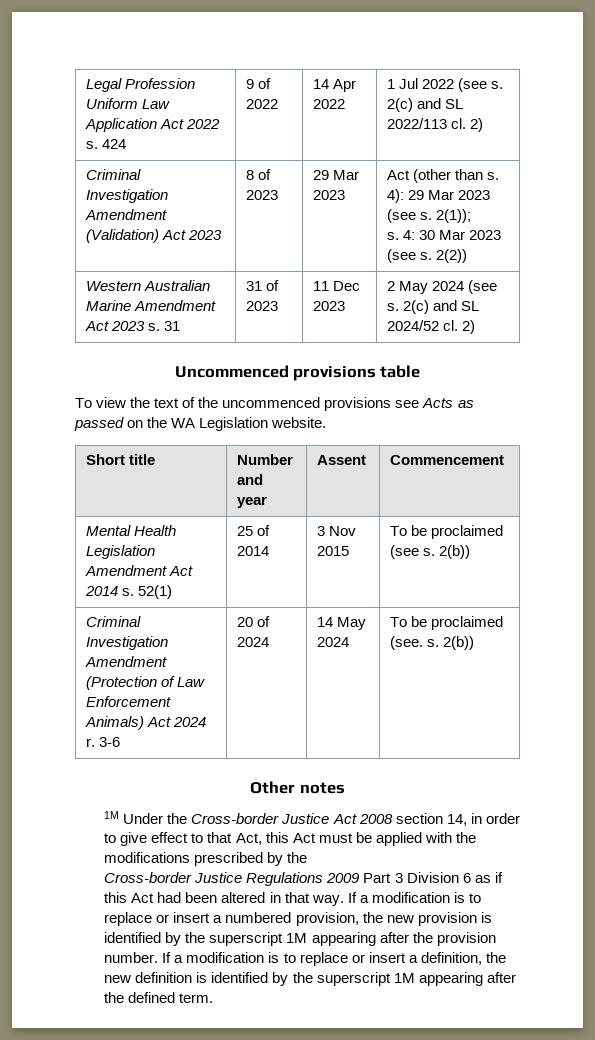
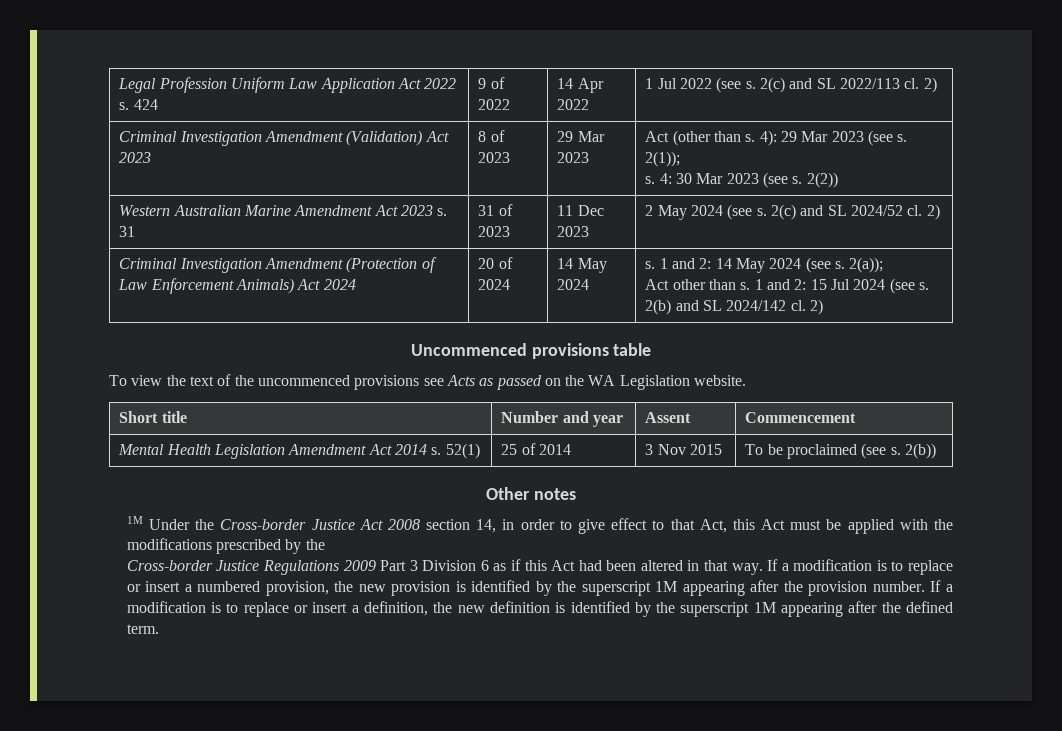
+ Criminal Investigation Amendment (Protection of Law Enforcement Animals) Act 2024 | 20 of 2024 | 14 May 2024 | s. 1 and 2: 14 May 2024 (see s. 2(a));
+ Act other than s. 1 and 2: 15 Jul 2024 (see s. 2(b) and SL 2024/142 cl. 2)
- Criminal Investigation Amendment (Protection of Law Enforcement Animals) Act 2024 r. 3-6 | 20 of 2024 | 14 May 2024 | To be proclaimed (see. s. 2(b))

